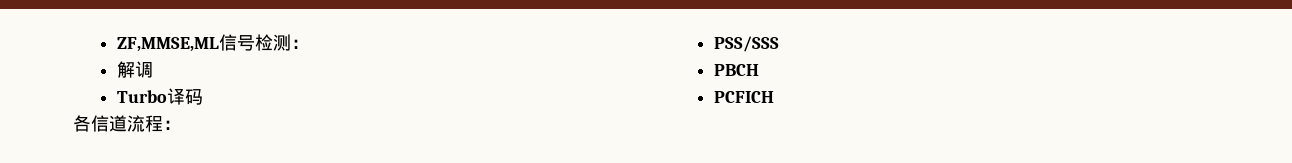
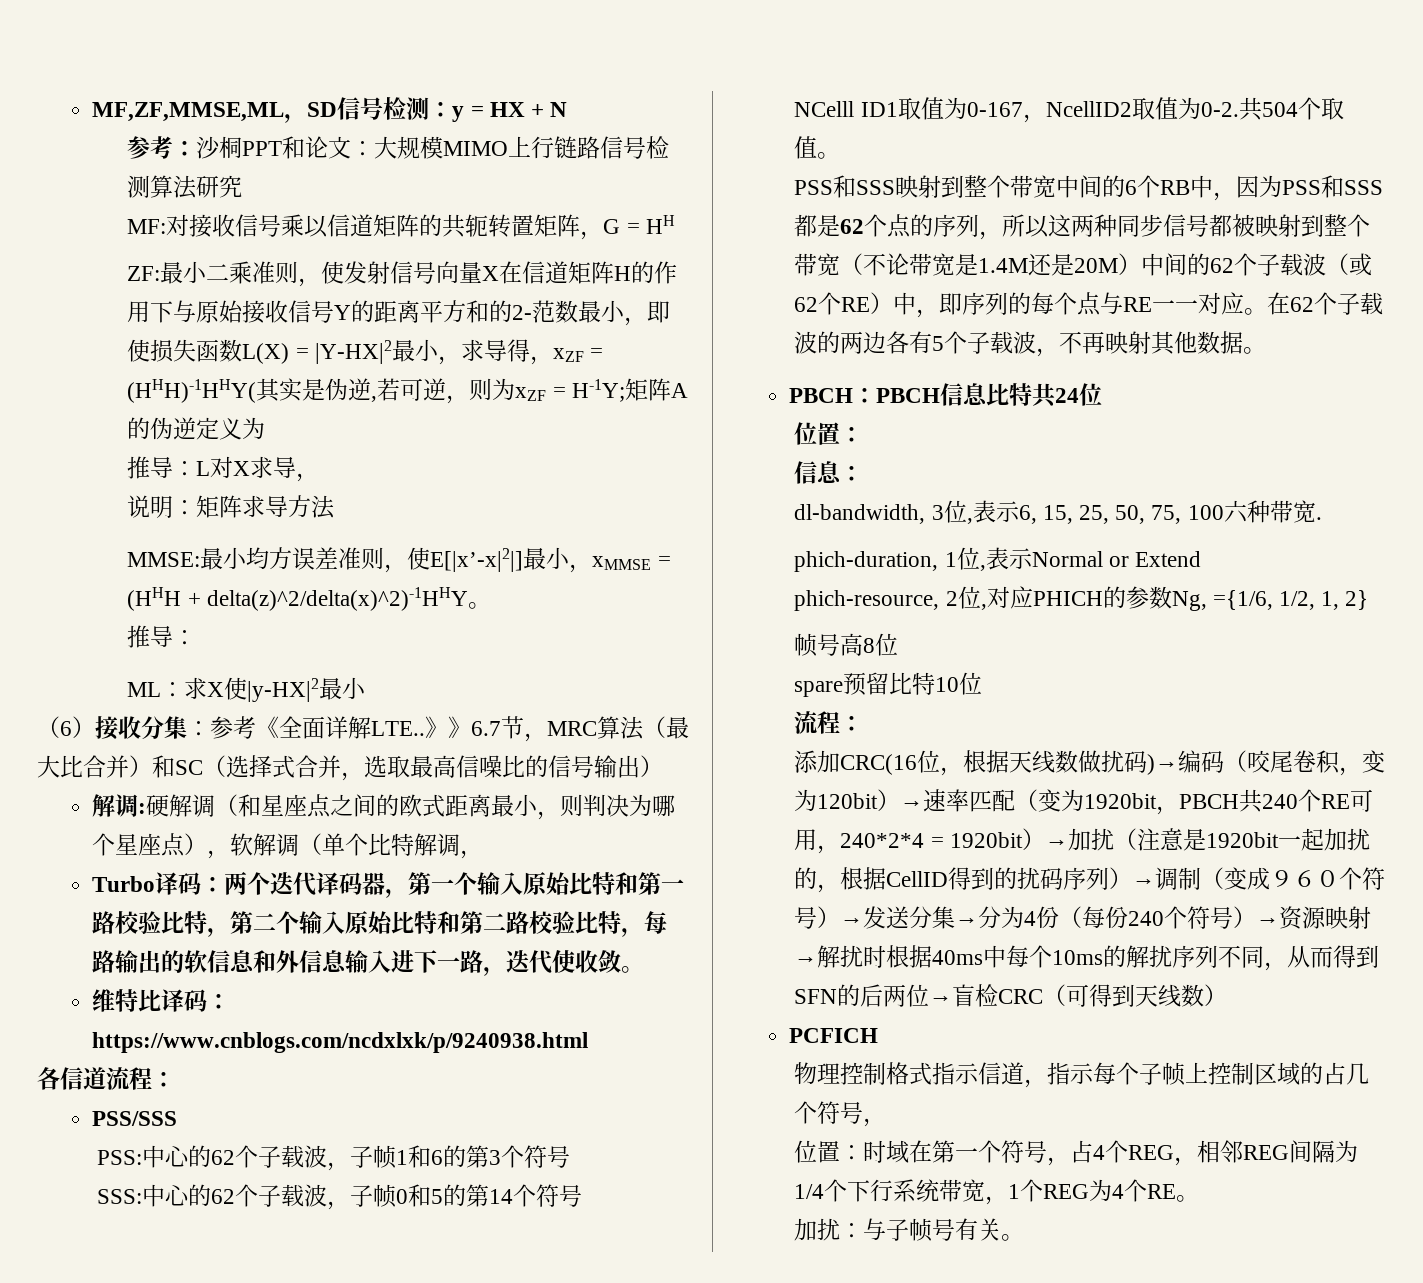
- ZF,MMSE,ML信号检测：
- 解调
- Turbo译码
+ MF,ZF,MMSE,ML，SD信号检测：y = HX + N
+ 参考：沙桐PPT和论文：大规模MIMO上行链路信号检测算法研究
+ MF:对接收信号乘以信道矩阵的共轭转置矩阵，G = HH
+ ZF:最小二乘准则，使发射信号向量X在信道矩阵H的作用下与原始接收信号Y的距离平方和的2-范数最小，即使损失函数L(X) = |Y-HX|2最小，求导得，xZF = (HHH)-1HHY(其实是伪逆,若可逆，则为xZF = H-1Y;矩阵A的伪逆定义为
+ 推导：L对X求导，
+ 说明：矩阵求导方法
+ MMSE:最小均方误差准则，使E[|x’-x|2|]最小，xMMSE = (HHH + delta(z)^2/delta(x)^2)-1HHY。
+ 推导：
+ ML：求X使|y-HX|2最小
+ （6）接收分集：参考《全面详解LTE..》》6.7节，MRC算法（最大比合并）和SC（选择式合并，选取最高信噪比的信号输出）
+ 解调:硬解调（和星座点之间的欧式距离最小，则判决为哪个星座点），软解调（单个比特解调，
+ Turbo译码：两个迭代译码器，第一个输入原始比特和第一路校验比特，第二个输入原始比特和第二路校验比特，每路输出的软信息和外信息输入进下一路，迭代使收敛。
+ 维特比译码：https://www.cnblogs.com/ncdxlxk/p/9240938.html
  各信道流程：
  PSS/SSS
- PBCH
+ PSS:中心的62个子载波，子帧1和6的第3个符号
+ SSS:中心的62个子载波，子帧0和5的第14个符号
+ NCelll ID1取值为0-167，NcellID2取值为0-2.共504个取值。
+ PSS和SSS映射到整个带宽中间的6个RB中，因为PSS和SSS都是62个点的序列，所以这两种同步信号都被映射到整个带宽（不论带宽是1.4M还是20M）中间的62个子载波（或62个RE）中，即序列的每个点与RE一一对应。在62个子载波的两边各有5个子载波，不再映射其他数据。
+ PBCH：PBCH信息比特共24位
+ 位置：
+ 信息：
+ dl-bandwidth, 3位,表示6, 15, 25, 50, 75, 100六种带宽.
+ phich-duration, 1位,表示Normal or Extend
+ phich-resource, 2位,对应PHICH的参数Ng, ={1/6, 1/2, 1, 2}
+ 帧号高8位
+ spare预留比特10位
+ 流程：
+ 添加CRC(16位，根据天线数做扰码)→编码（咬尾卷积，变为120bit）→速率匹配（变为1920bit，PBCH共240个RE可用，240*2*4 = 1920bit）→加扰（注意是1920bit一起加扰的，根据CellID得到的扰码序列）→调制（变成９６０个符号）→发送分集→分为4份（每份240个符号）→资源映射→解扰时根据40ms中每个10ms的解扰序列不同，从而得到SFN的后两位→盲检CRC（可得到天线数）
  PCFICH
+ 物理控制格式指示信道，指示每个子帧上控制区域的占几个符号，
+ 位置：时域在第一个符号，占4个REG，相邻REG间隔为1/4个下行系统带宽，1个REG为4个RE。
+ 加扰：与子帧号有关。

